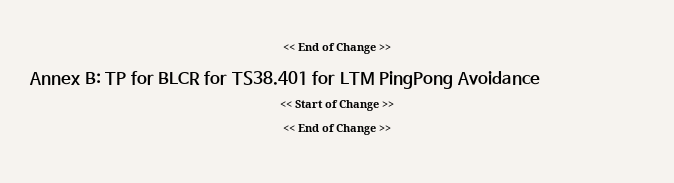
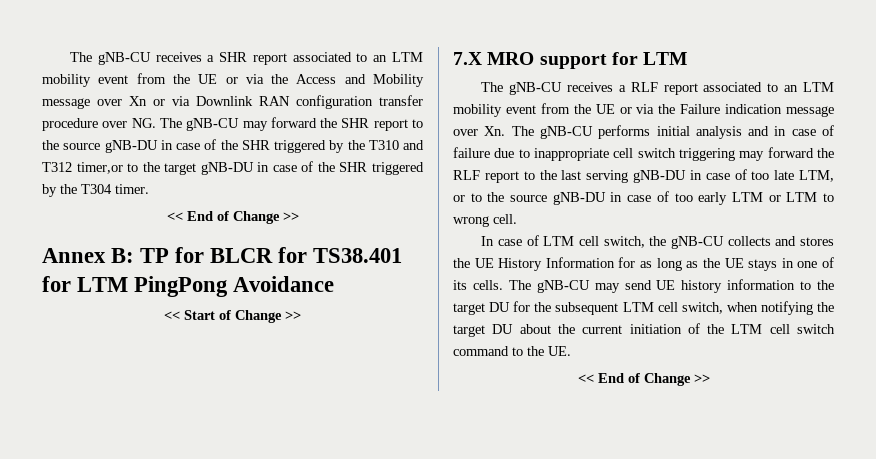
+ The gNB-CU receives a SHR report associated to an LTM mobility event from the UE or via the Access and Mobility message over Xn or via Downlink RAN configuration transfer procedure over NG. The gNB-CU may forward the SHR report to the source gNB-DU in case of the SHR triggered by the T310 and T312 timer,or to the target gNB-DU in case of the SHR triggered by the T304 timer.
+ 7.X MRO support for LTM
+ The gNB-CU receives a RLF report associated to an LTM mobility event from the UE or via the Failure indication message over Xn. The gNB-CU performs initial analysis and in case of failure due to inappropriate cell switch triggering may forward the RLF report to the last serving gNB-DU in case of too late LTM, or to the source gNB-DU in case of too early LTM or LTM to wrong cell.
+ In case of LTM cell switch, the gNB-CU collects and stores the UE History Information for as long as the UE stays in one of its cells. The gNB-CU may send UE history information to the target DU for the subsequent LTM cell switch, when notifying the target DU about the current initiation of the LTM cell switch command to the UE.

